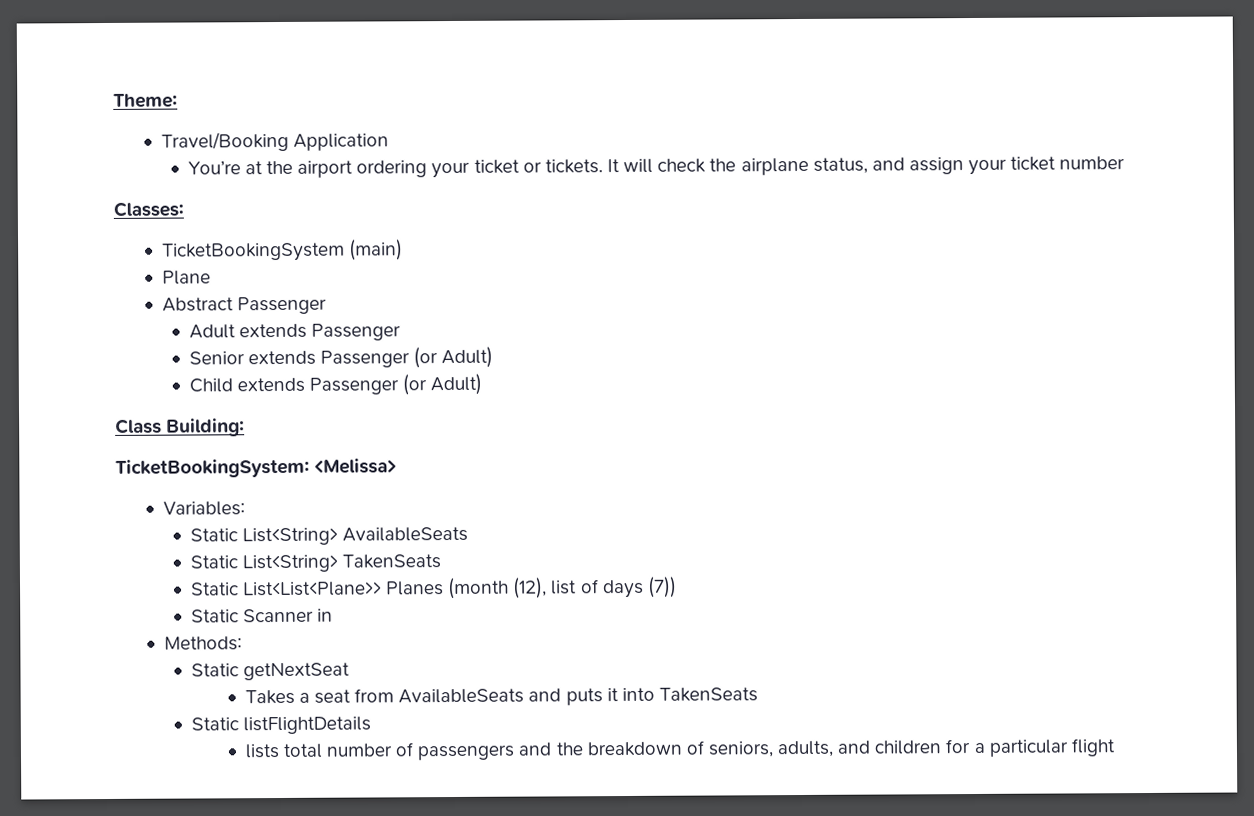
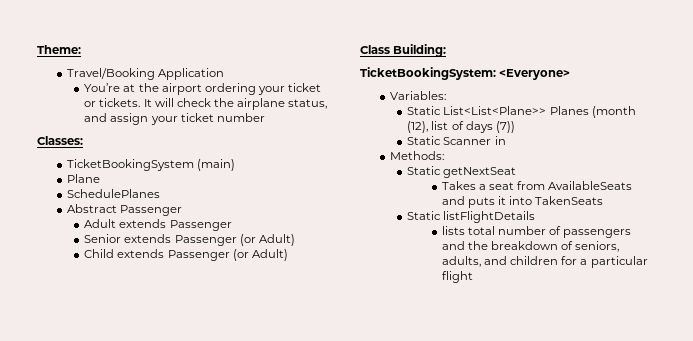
+ SchedulePlanes
- TicketBookingSystem: <Melissa>
+ TicketBookingSystem: <Everyone>
- Static List<String> AvailableSeats
- Static List<String> TakenSeats

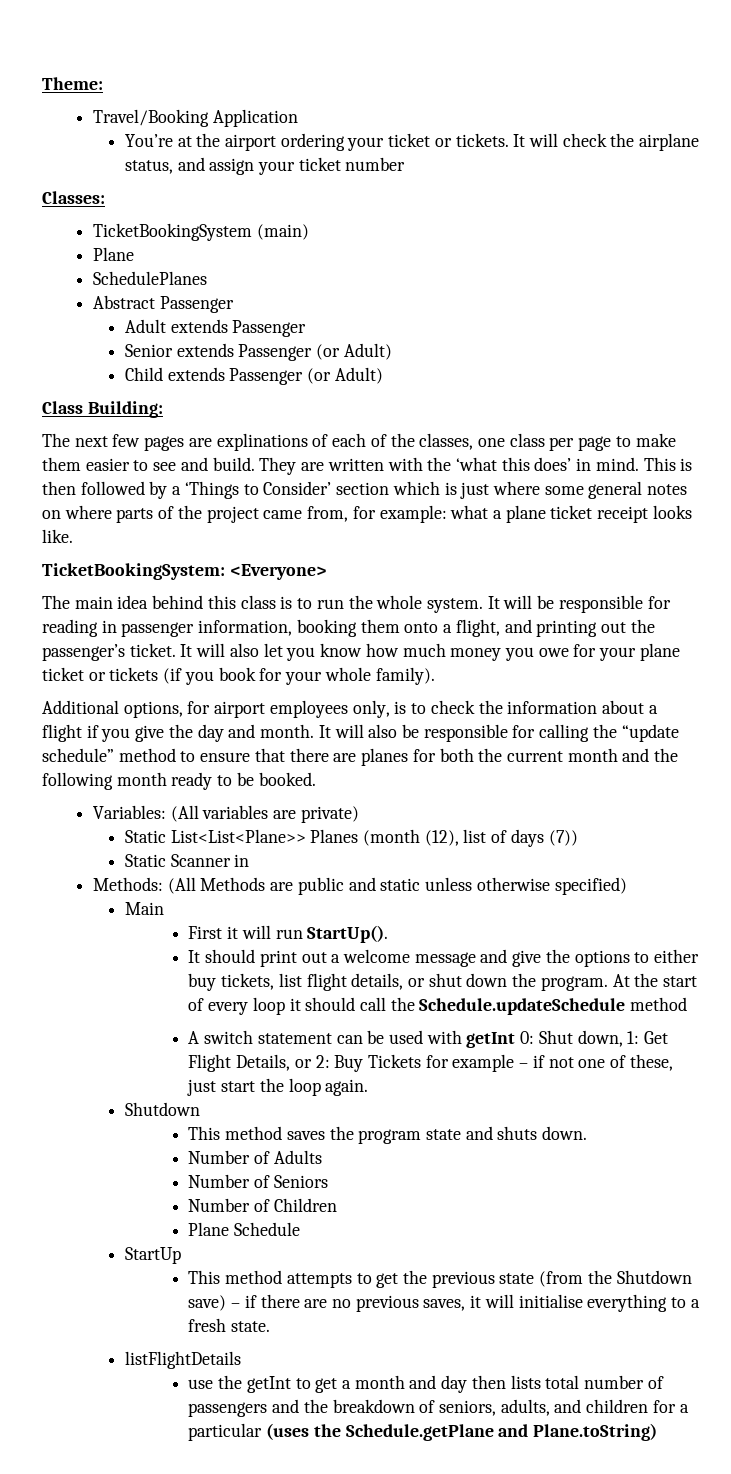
+ The next few pages are explinations of each of the classes, one class per page to make them easier to see and build. They are written with the ‘what this does’ in mind. This is then followed by a ‘Things to Consider’ section which is just where some general notes on where parts of the project came from, for example: what a plane ticket receipt looks like.
  TicketBookingSystem: <Everyone>
- Variables:
+ The main idea behind this class is to run the whole system. It will be responsible for reading in passenger information, booking them onto a flight, and printing out the passenger’s ticket. It will also let you know how much money you owe for your plane ticket or tickets (if you book for your whole family).
+ Additional options, for airport employees only, is to check the information about a flight if you give the day and month. It will also be responsible for calling the “update schedule” method to ensure that there are planes for both the current month and the following month ready to be booked.
+ Variables: (All variables are private)
- Methods:
- Static getNextSeat
- Takes a seat from AvailableSeats and puts it into TakenSeats
- Static listFlightDetails
- lists total number of passengers and the breakdown of seniors, adults, and children for a particular flight
+ Methods: (All Methods are public and static unless otherwise specified)
+ Main
+ First it will run StartUp().
+ It should print out a welcome message and give the options to either buy tickets, list flight details, or shut down the program. At the start of every loop it should call the Schedule.updateSchedule method
+ A switch statement can be used with getInt 0: Shut down, 1: Get Flight Details, or 2: Buy Tickets for example – if not one of these, just start the loop again.
+ Shutdown
+ This method saves the program state and shuts down.
+ Number of Adults
+ Number of Seniors
+ Number of Children
+ Plane Schedule
+ StartUp
+ This method attempts to get the previous state (from the Shutdown save) – if there are no previous saves, it will initialise everything to a fresh state.
+ listFlightDetails
+ use the getInt to get a month and day then lists total number of passengers and the breakdown of seniors, adults, and children for a particular (uses the Schedule.getPlane and Plane.toString)

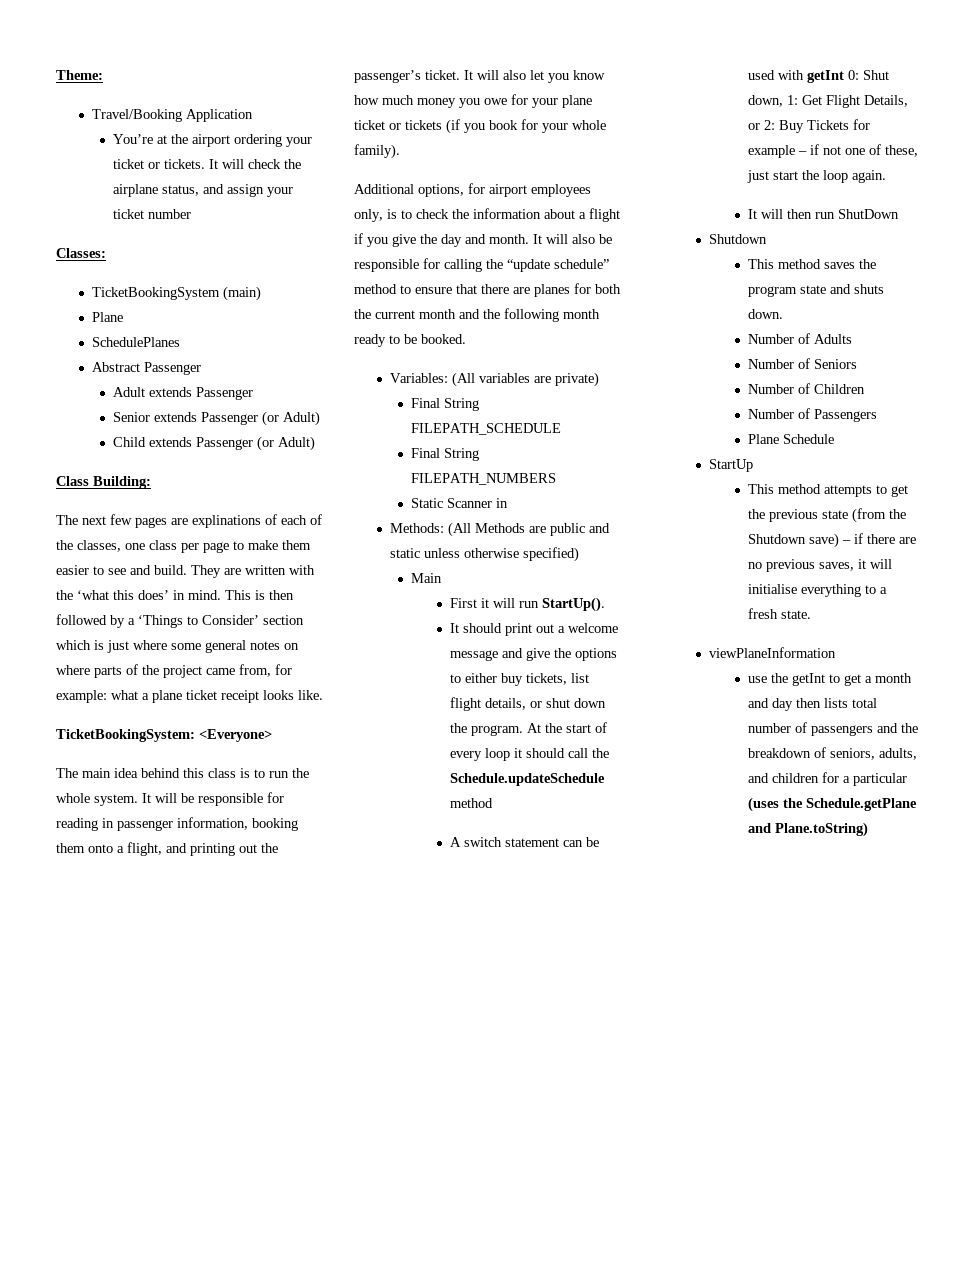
- Static List<List<Plane>> Planes (month (12), list of days (7))
+ Final String FILEPATH_SCHEDULE
+ Final String FILEPATH_NUMBERS
+ It will then run ShutDown
+ Number of Passengers
- listFlightDetails
+ viewPlaneInformation

